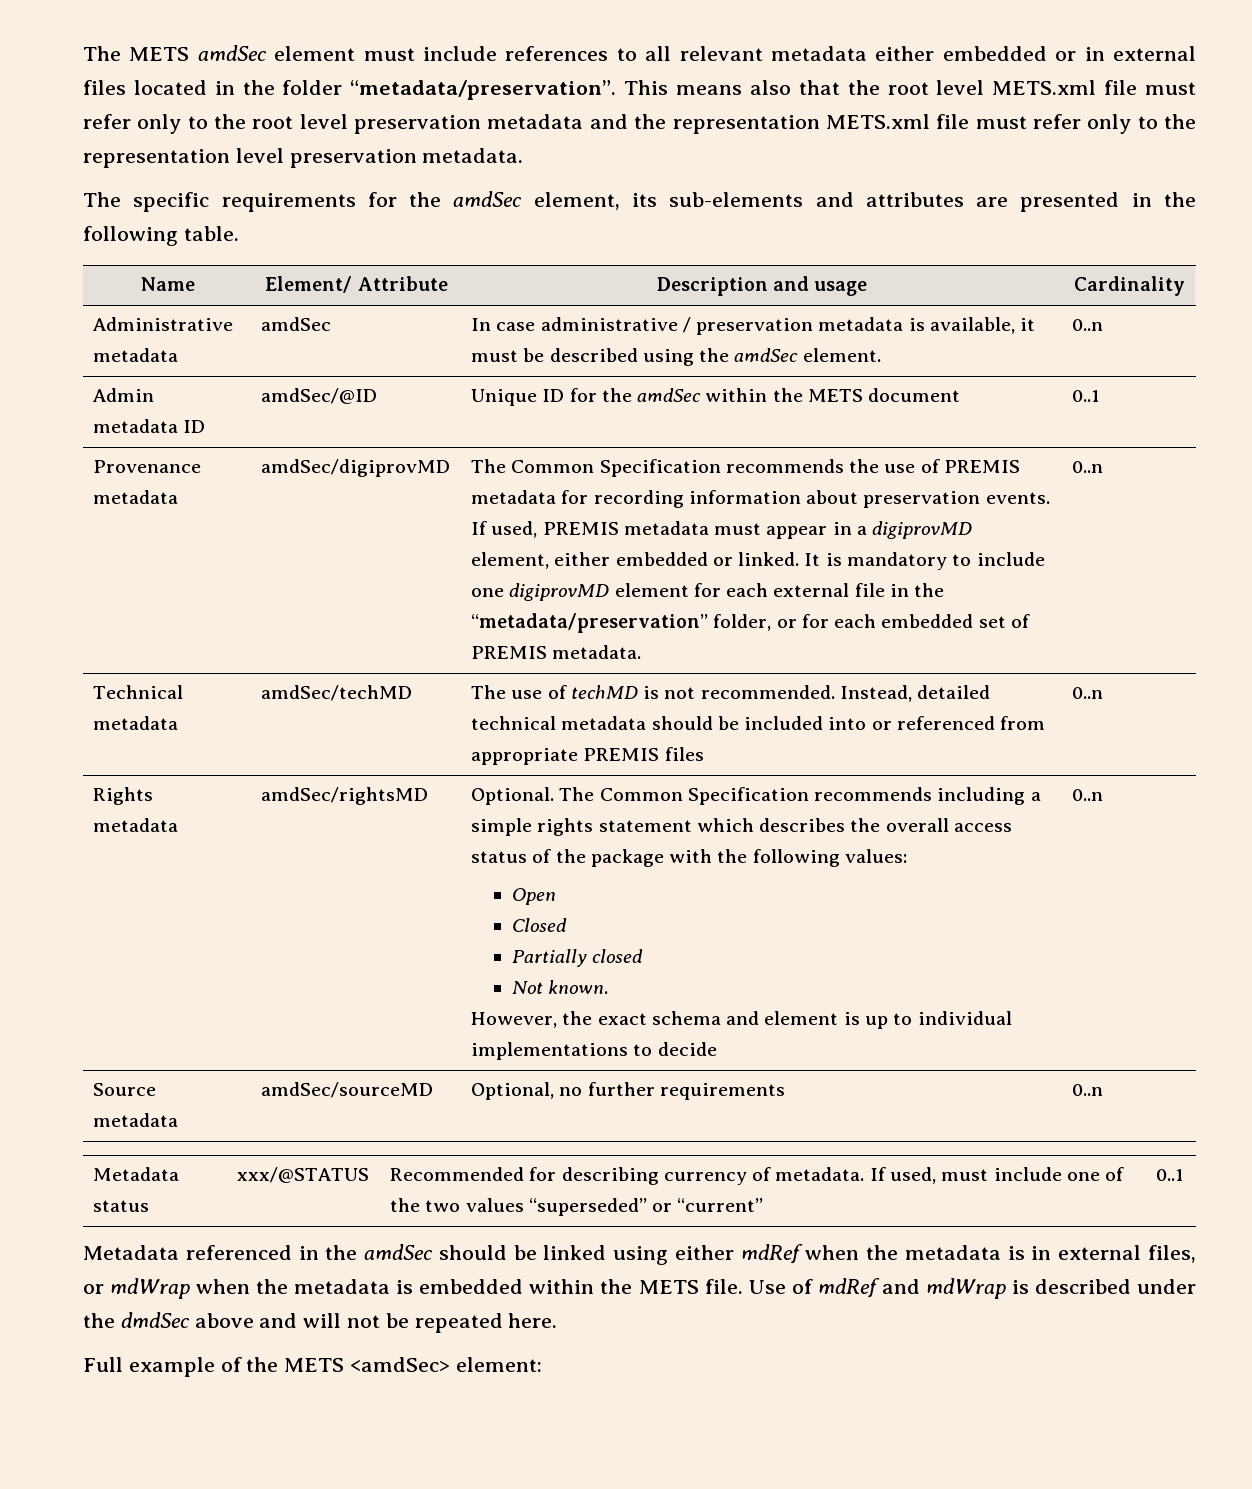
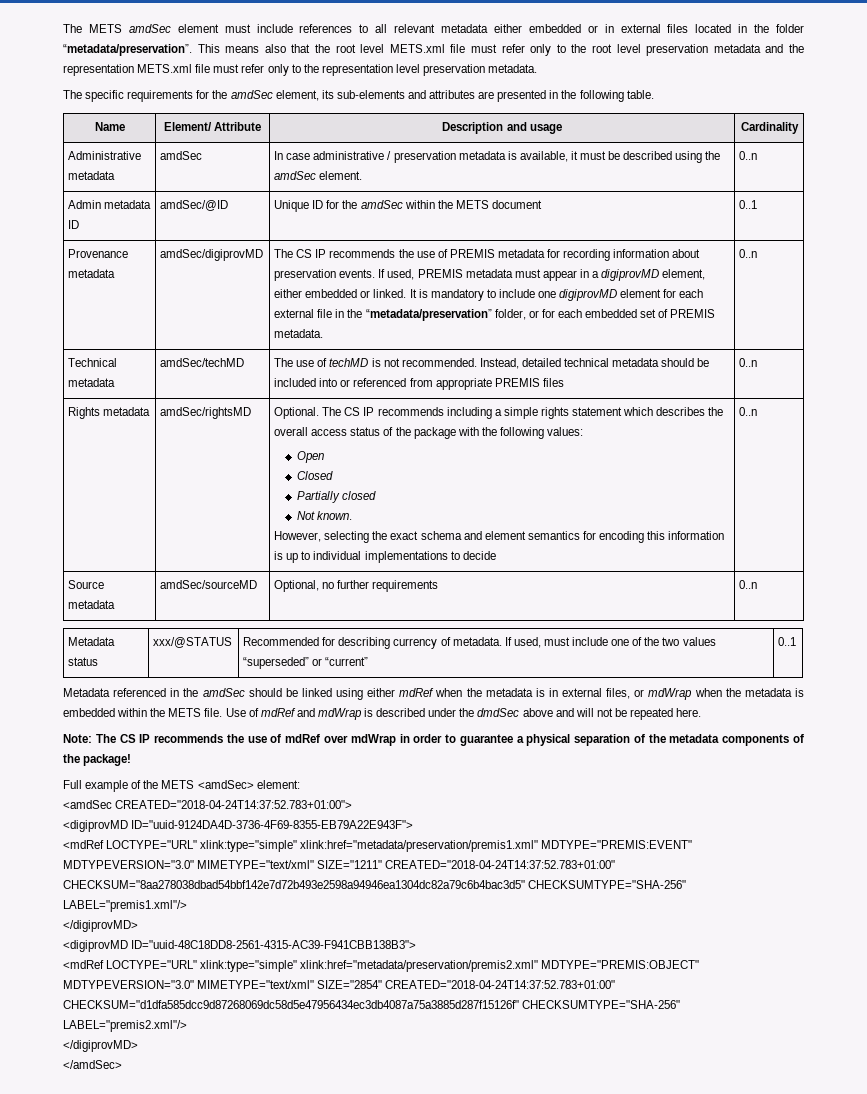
- The Common Specification recommends the use of PREMIS metadata for recording information about preservation events.
+ The CS IP recommends the use of PREMIS metadata for recording information about preservation events.
- The Common Specification recommends including a simple rights statement which describes the overall access status of the package with the following values:
+ The CS IP recommends including a simple rights statement which describes the overall access status of the package with the following values:
- However, the exact schema and element is up to individual implementations to decide
+ However, selecting the exact schema and element semantics for encoding this information is up to individual implementations to decide
+ Note: The CS IP recommends the use of mdRef over mdWrap in order to guarantee a physical separation of the metadata components of the package!
+ <amdSec CREATED="2018-04-24T14:37:52.783+01:00">
+ <digiprovMD ID="uuid-9124DA4D-3736-4F69-8355-EB79A22E943F">
+ <mdRef LOCTYPE="URL" xlink:type="simple" xlink:href="metadata/preservation/premis1.xml" MDTYPE="PREMIS:EVENT" MDTYPEVERSION="3.0" MIMETYPE="text/xml" SIZE="1211" CREATED="2018-04-24T14:37:52.783+01:00" CHECKSUM="8aa278038dbad54bbf142e7d72b493e2598a94946ea1304dc82a79c6b4bac3d5" CHECKSUMTYPE="SHA-256" LABEL="premis1.xml"/>
+ </digiprovMD>
+ <digiprovMD ID="uuid-48C18DD8-2561-4315-AC39-F941CBB138B3">
+ <mdRef LOCTYPE="URL" xlink:type="simple" xlink:href="metadata/preservation/premis2.xml" MDTYPE="PREMIS:OBJECT" MDTYPEVERSION="3.0" MIMETYPE="text/xml" SIZE="2854" CREATED="2018-04-24T14:37:52.783+01:00" CHECKSUM="d1dfa585dcc9d87268069dc58d5e47956434ec3db4087a75a3885d287f15126f" CHECKSUMTYPE="SHA-256" LABEL="premis2.xml"/>
+ </digiprovMD>
+ </amdSec>

